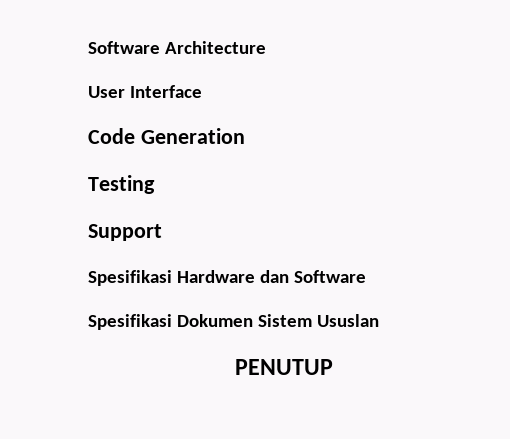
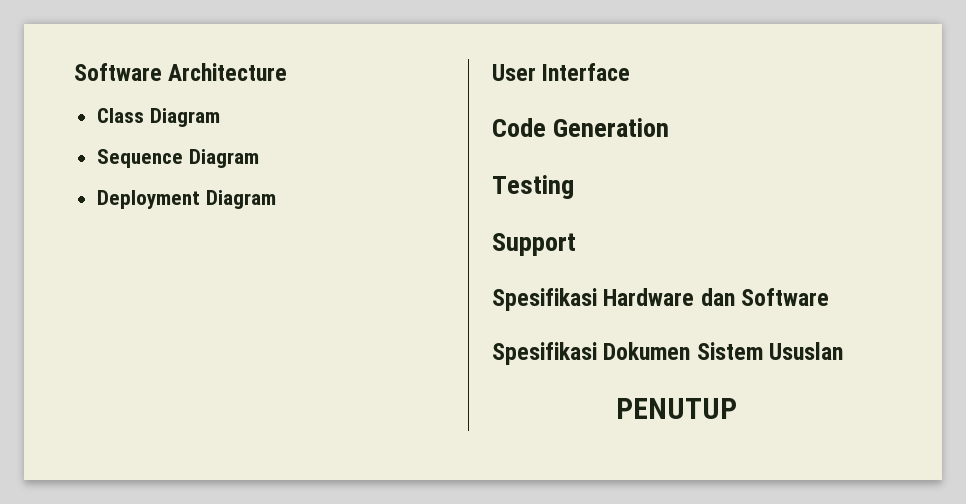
+ Class Diagram
+ Sequence Diagram
+ Deployment Diagram

